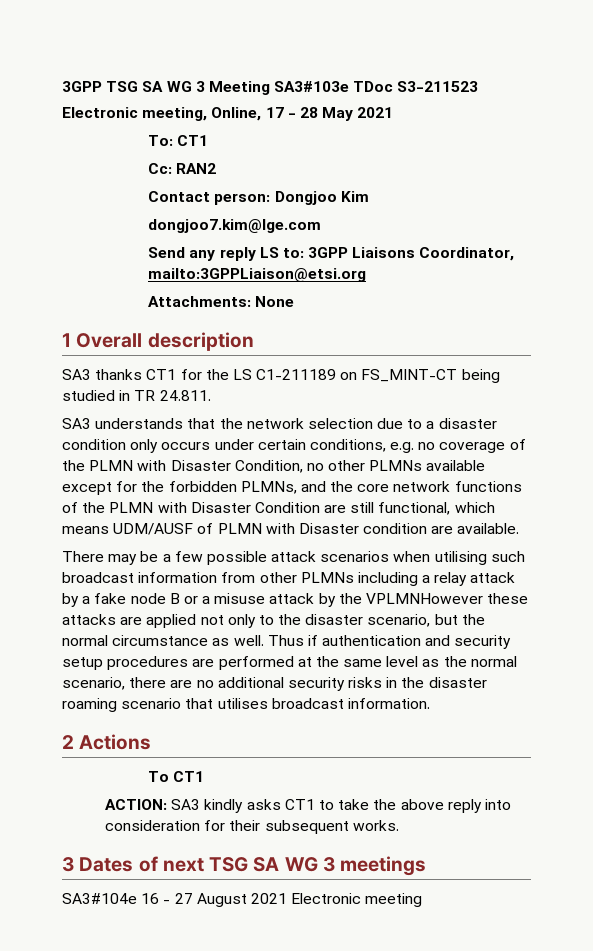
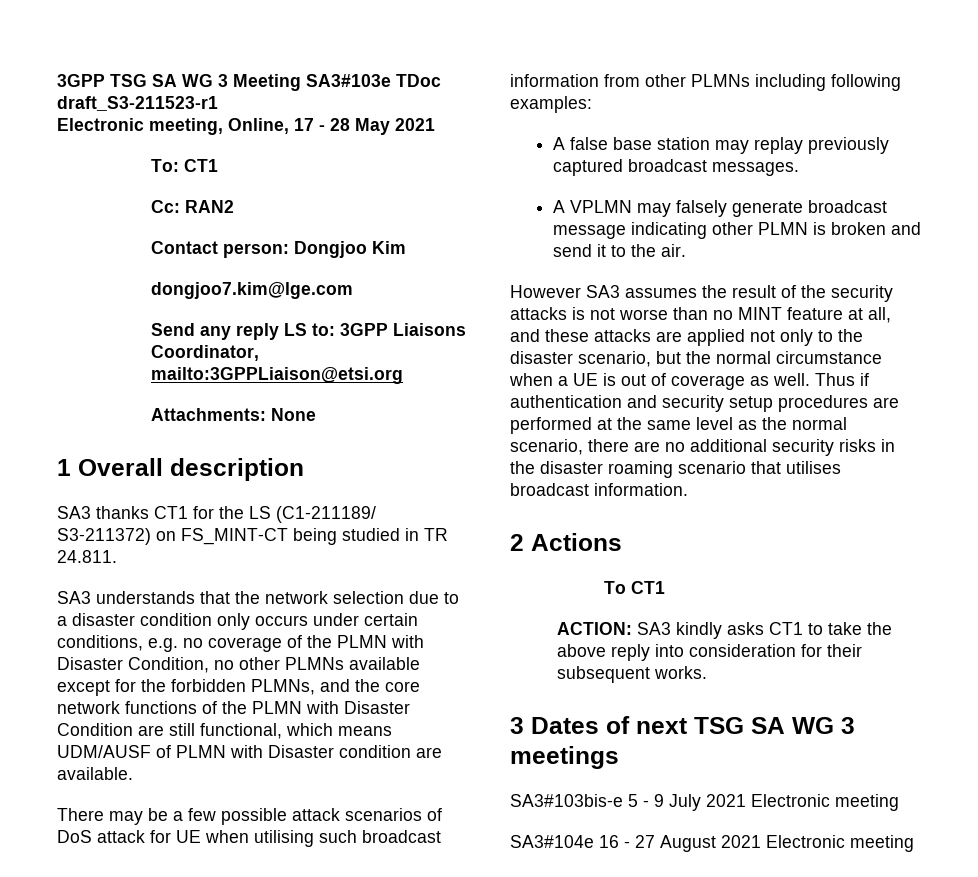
- 3GPP TSG SA WG 3 Meeting SA3#103e TDoc S3-211523
+ 3GPP TSG SA WG 3 Meeting SA3#103e TDoc draft_S3-211523-r1
- SA3 thanks CT1 for the LS C1-211189 on FS_MINT-CT being studied in TR 24.811.
+ SA3 thanks CT1 for the LS (C1-211189/ S3-211372) on FS_MINT-CT being studied in TR 24.811.
- There may be a few possible attack scenarios when utilising such broadcast information from other PLMNs including a relay attack by a fake node B or a misuse attack by the VPLMNHowever these attacks are applied not only to the disaster scenario, but the normal circumstance as well.
+ There may be a few possible attack scenarios of DoS attack for UE when utilising such broadcast information from other PLMNs including following examples:
+ A false base station may replay previously captured broadcast messages.
+ A VPLMN may falsely generate broadcast message indicating other PLMN is broken and send it to the air.
+ However SA3 assumes the result of the security attacks is not worse than no MINT feature at all, and these attacks are applied not only to the disaster scenario, but the normal circumstance when a UE is out of coverage as well.
+ SA3#103bis-e 5 - 9 July 2021 Electronic meeting

